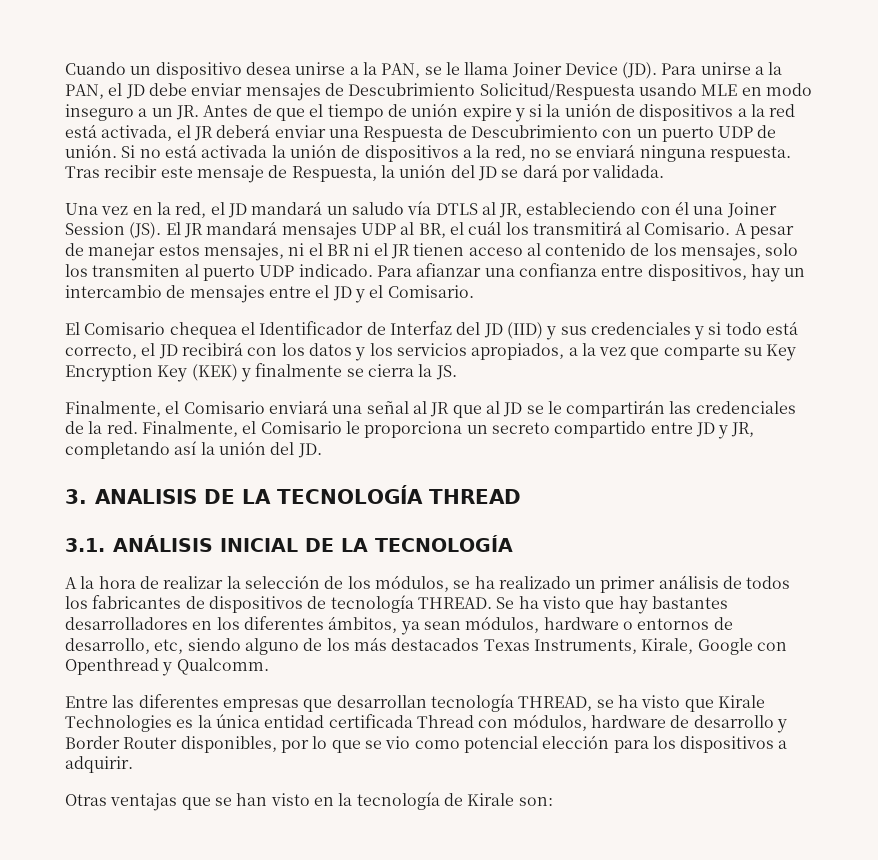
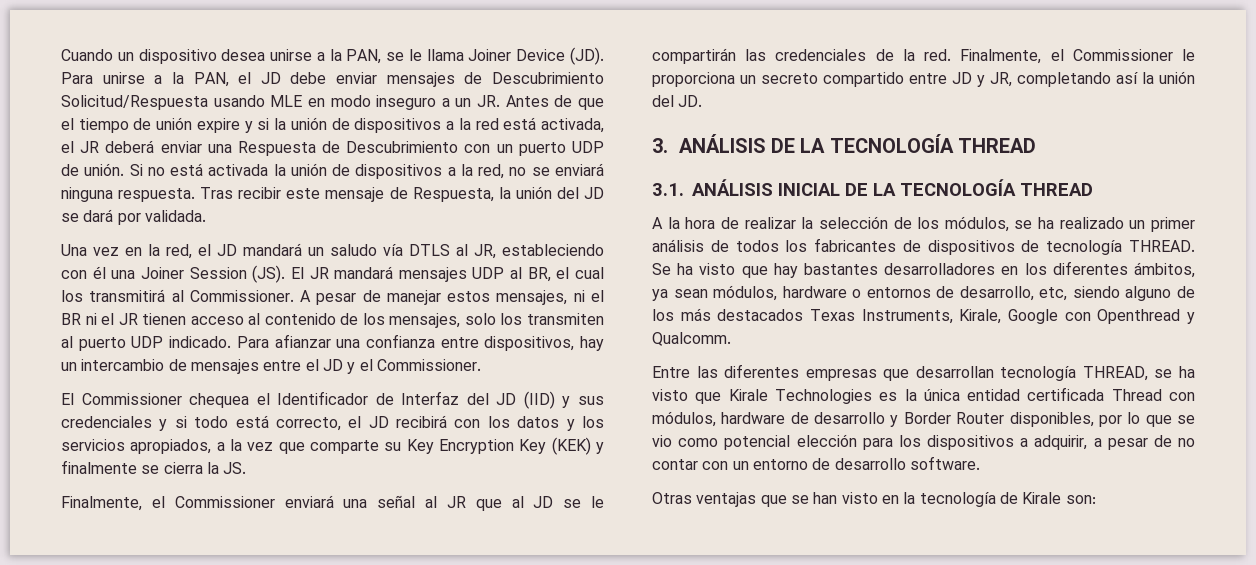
- Una vez en la red, el JD mandará un saludo vía DTLS al JR, estableciendo con él una Joiner Session (JS). El JR mandará mensajes UDP al BR, el cuál los transmitirá al Comisario.
+ Una vez en la red, el JD mandará un saludo vía DTLS al JR, estableciendo con él una Joiner Session (JS). El JR mandará mensajes UDP al BR, el cual los transmitirá al Commissioner.
- Para afianzar una confianza entre dispositivos, hay un intercambio de mensajes entre el JD y el Comisario.
- El Comisario chequea el Identificador de Interfaz del JD (IID) y sus credenciales y si todo está correcto, el JD recibirá con los datos y los servicios apropiados, a la vez que comparte su Key Encryption Key (KEK) y finalmente se cierra la JS.
+ Para afianzar una confianza entre dispositivos, hay un intercambio de mensajes entre el JD y el Commissioner.
+ El Commissioner chequea el Identificador de Interfaz del JD (IID) y sus credenciales y si todo está correcto, el JD recibirá con los datos y los servicios apropiados, a la vez que comparte su Key Encryption Key (KEK) y finalmente se cierra la JS.
- Finalmente, el Comisario enviará una señal al JR que al JD se le compartirán las credenciales de la red.
+ Finalmente, el Commissioner enviará una señal al JR que al JD se le compartirán las credenciales de la red.
- Finalmente, el Comisario le proporciona un secreto compartido entre JD y JR, completando así la unión del JD.
+ Finalmente, el Commissioner le proporciona un secreto compartido entre JD y JR, completando así la unión del JD.
- 3. ANALISIS DE LA TECNOLOGÍA THREAD
+ 3. ANÁLISIS DE LA TECNOLOGÍA THREAD
- 3.1. ANÁLISIS INICIAL DE LA TECNOLOGÍA
+ 3.1. ANÁLISIS INICIAL DE LA TECNOLOGÍA THREAD
- Entre las diferentes empresas que desarrollan tecnología THREAD, se ha visto que Kirale Technologies es la única entidad certificada Thread con módulos, hardware de desarrollo y Border Router disponibles, por lo que se vio como potencial elección para los dispositivos a adquirir.
+ Entre las diferentes empresas que desarrollan tecnología THREAD, se ha visto que Kirale Technologies es la única entidad certificada Thread con módulos, hardware de desarrollo y Border Router disponibles, por lo que se vio como potencial elección para los dispositivos a adquirir, a pesar de no contar con un entorno de desarrollo software.

